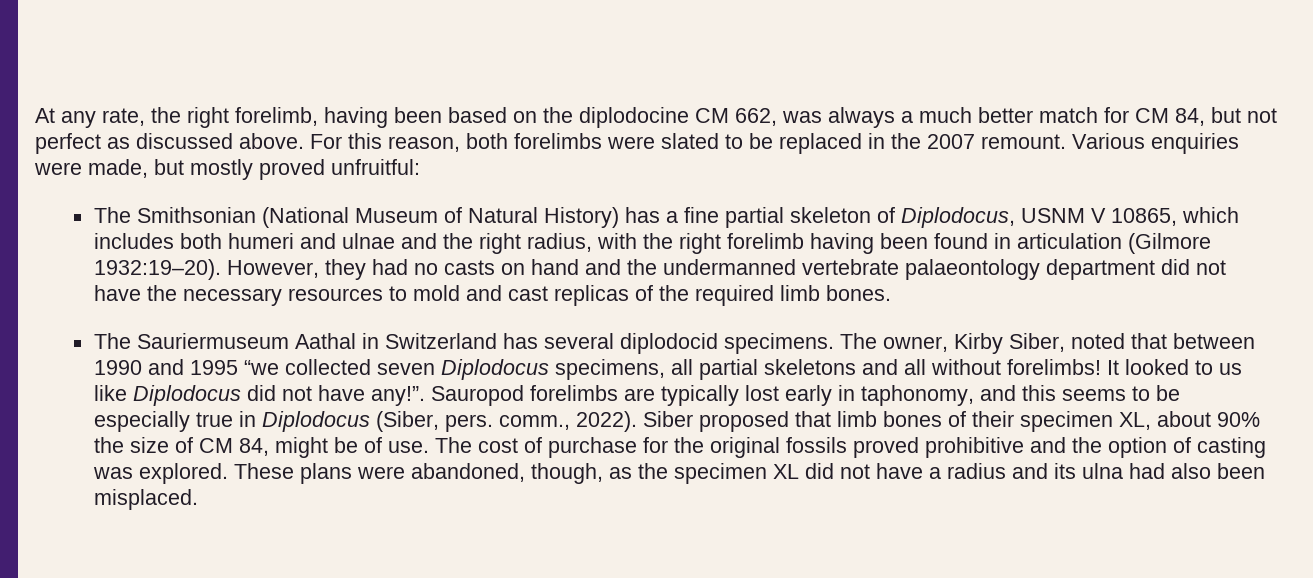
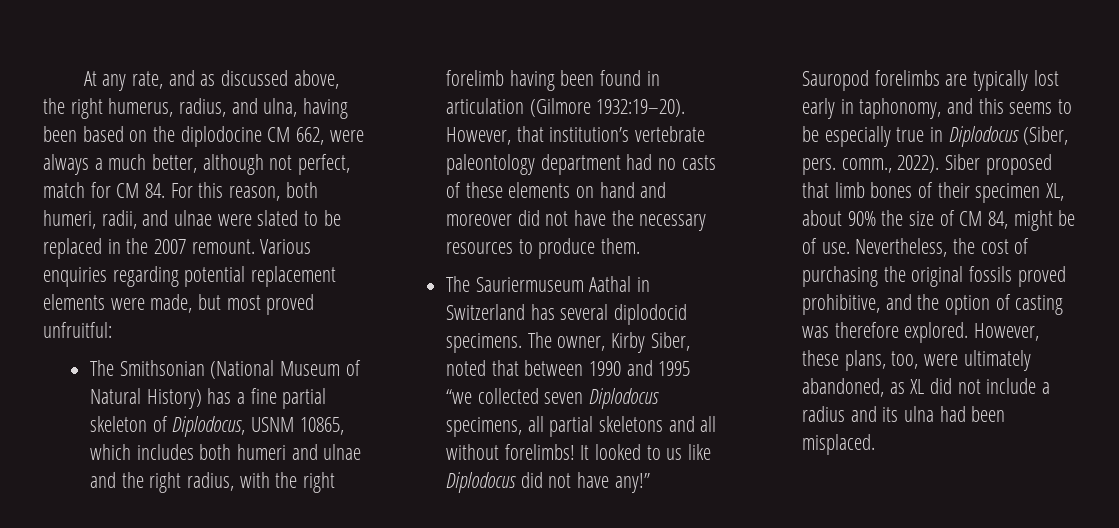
- At any rate, the right forelimb, having been based on the diplodocine CM 662, was always a much better match for CM 84, but not perfect as discussed above. For this reason, both forelimbs were slated to be replaced in the 2007 remount.
+ At any rate, and as discussed above, the right humerus, radius, and ulna, having been based on the diplodocine CM 662, were always a much better, although not perfect, match for CM 84. For this reason, both humeri, radii, and ulnae were slated to be replaced in the 2007 remount.
- Various enquiries were made, but mostly proved unfruitful:
+ Various enquiries regarding potential replacement elements were made, but most proved unfruitful:
- The Smithsonian (National Museum of Natural History) has a fine partial skeleton of Diplodocus, USNM V 10865, which includes both humeri and ulnae and the right radius, with the right forelimb having been found in articulation (Gilmore 1932:19–20).
+ The Smithsonian (National Museum of Natural History) has a fine partial skeleton of Diplodocus, USNM 10865, which includes both humeri and ulnae and the right radius, with the right forelimb having been found in articulation (Gilmore 1932:19–20).
- However, they had no casts on hand and the undermanned vertebrate palaeontology department did not have the necessary resources to mold and cast replicas of the required limb bones.
+ However, that institution’s vertebrate paleontology department had no casts of these elements on hand and moreover did not have the necessary resources to produce them.
- It looked to us like Diplodocus did not have any!”.
+ It looked to us like Diplodocus did not have any!”
- The cost of purchase for the original fossils proved prohibitive and the option of casting was explored. These plans were abandoned, though, as the specimen XL did not have a radius and its ulna had also been misplaced.
+ Nevertheless, the cost of purchasing the original fossils proved prohibitive, and the option of casting was therefore explored. However, these plans, too, were ultimately abandoned, as XL did not include a radius and its ulna had been misplaced.

